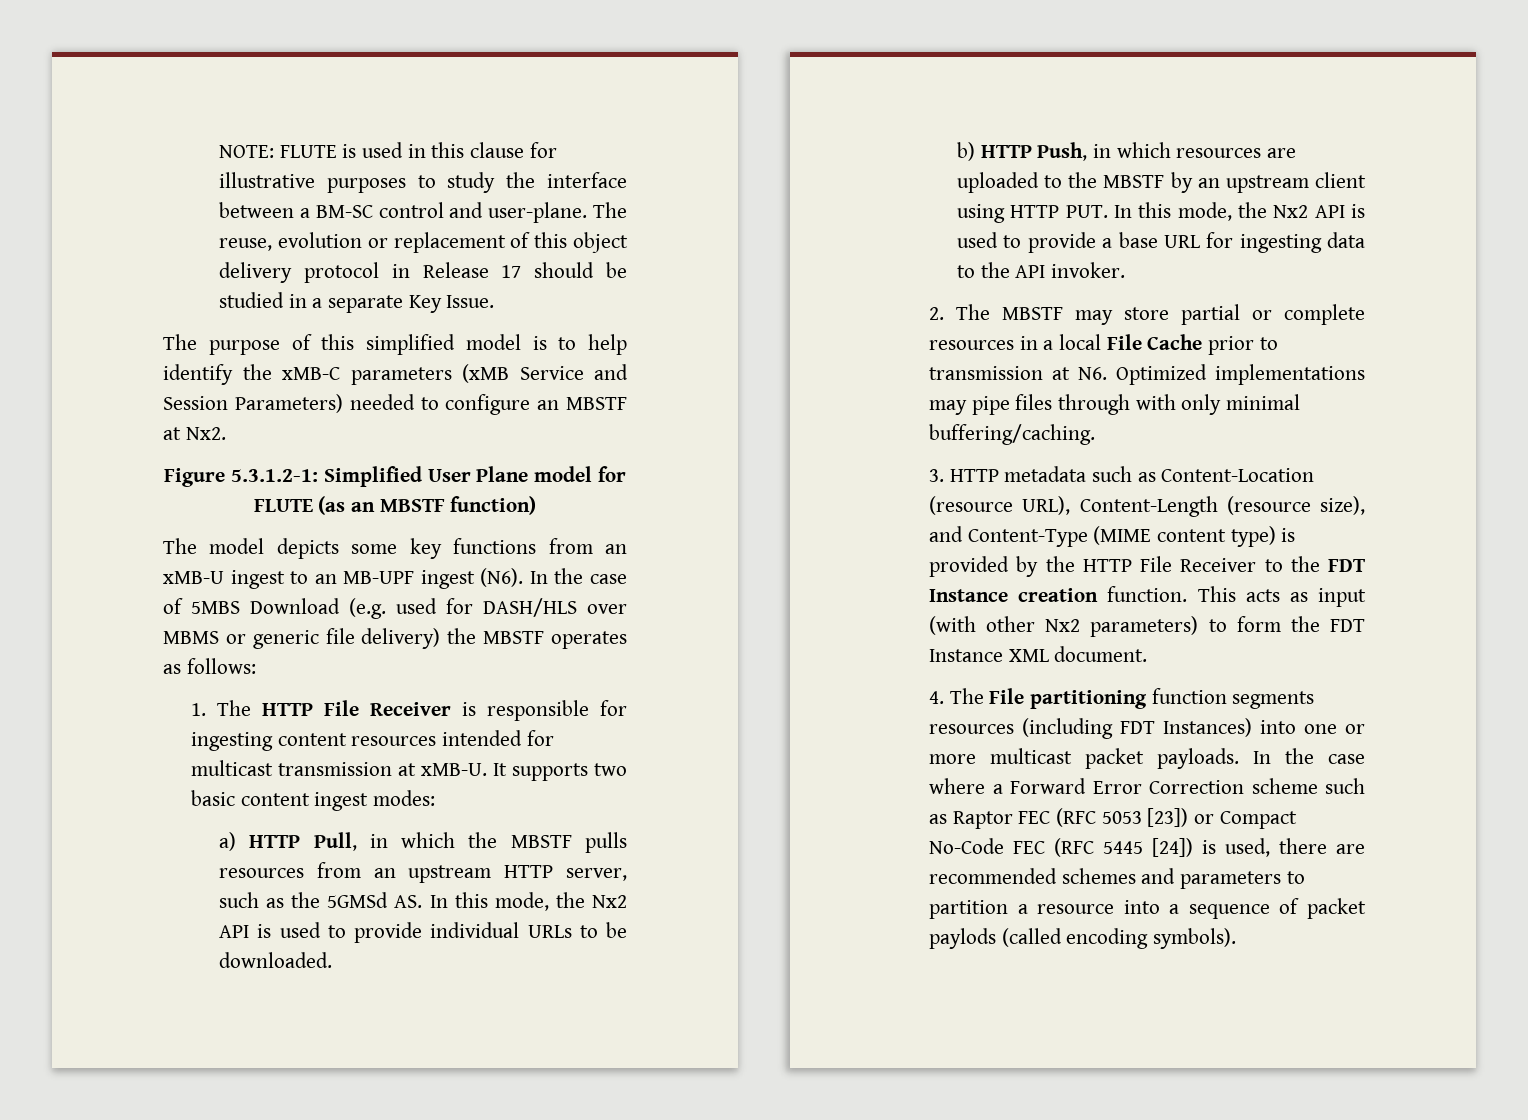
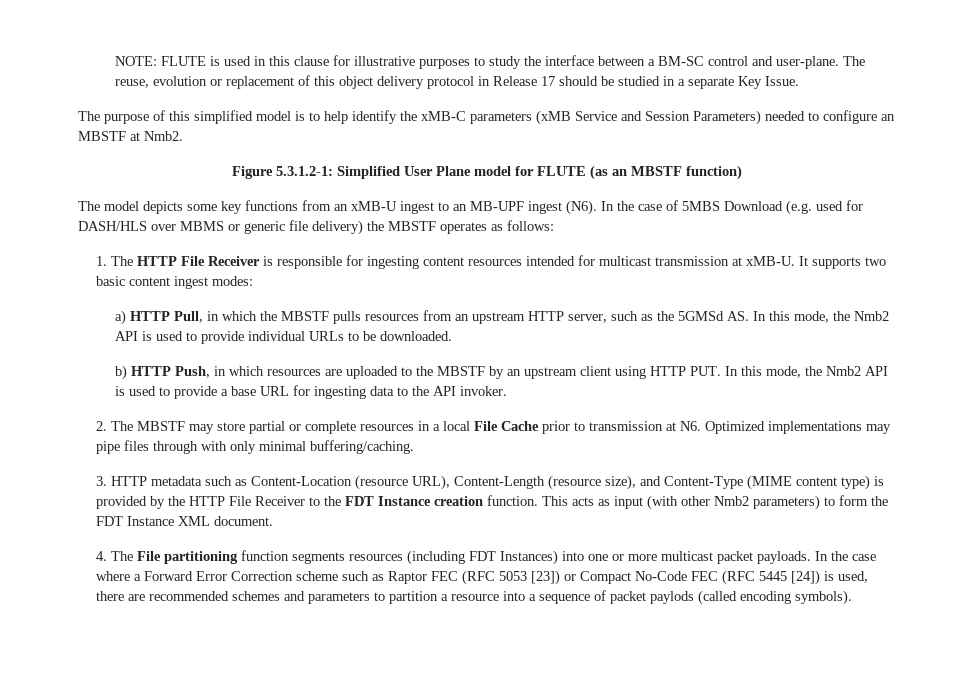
- The purpose of this simplified model is to help identify the xMB-C parameters (xMB Service and Session Parameters) needed to configure an MBSTF at Nx2.
+ The purpose of this simplified model is to help identify the xMB-C parameters (xMB Service and Session Parameters) needed to configure an MBSTF at Nmb2.
- a) HTTP Pull, in which the MBSTF pulls resources from an upstream HTTP server, such as the 5GMSd AS. In this mode, the Nx2 API is used to provide individual URLs to be downloaded.
+ a) HTTP Pull, in which the MBSTF pulls resources from an upstream HTTP server, such as the 5GMSd AS. In this mode, the Nmb2 API is used to provide individual URLs to be downloaded.
- b) HTTP Push, in which resources are uploaded to the MBSTF by an upstream client using HTTP PUT. In this mode, the Nx2 API is used to provide a base URL for ingesting data to the API invoker.
+ b) HTTP Push, in which resources are uploaded to the MBSTF by an upstream client using HTTP PUT. In this mode, the Nmb2 API is used to provide a base URL for ingesting data to the API invoker.
- This acts as input (with other Nx2 parameters) to form the FDT Instance XML document.
+ This acts as input (with other Nmb2 parameters) to form the FDT Instance XML document.

